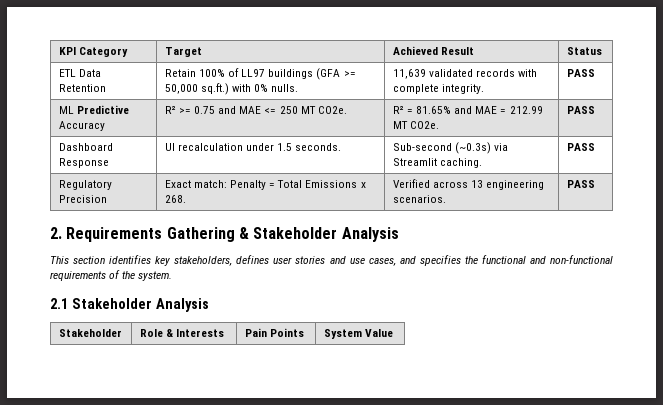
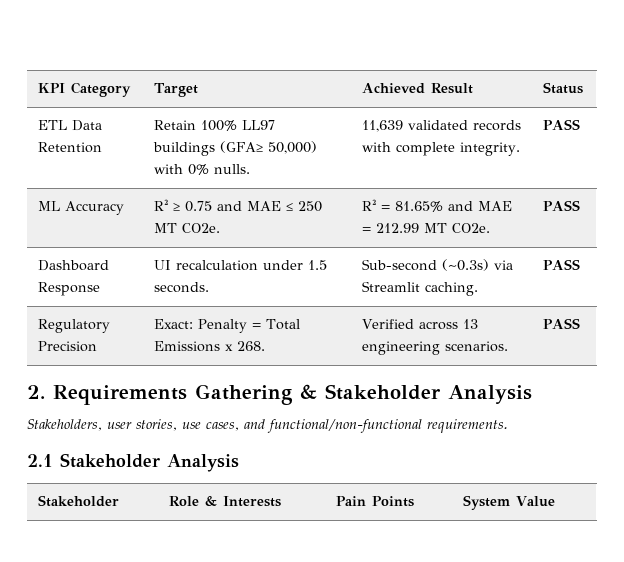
- ETL Data Retention | Retain 100% of LL97 buildings (GFA >= 50,000 sq.ft.) with 0% nulls. | 11,639 validated records with complete integrity. | PASS
+ ETL Data Retention | Retain 100% LL97 buildings (GFA≥ 50,000) with 0% nulls. | 11,639 validated records with complete integrity. | PASS
- ML Predictive Accuracy | R² >= 0.75 and MAE <= 250 MT CO2e. | R² = 81.65% and MAE = 212.99 MT CO2e. | PASS
+ ML Accuracy | R² ≥ 0.75 and MAE ≤ 250 MT CO2e. | R² = 81.65% and MAE = 212.99 MT CO2e. | PASS
- Regulatory Precision | Exact match: Penalty = Total Emissions x 268. | Verified across 13 engineering scenarios. | PASS
+ Regulatory Precision | Exact: Penalty = Total Emissions x 268. | Verified across 13 engineering scenarios. | PASS
- This section identifies key stakeholders, defines user stories and use cases, and specifies the functional and non-functional requirements of the system.
+ Stakeholders, user stories, use cases, and functional/non-functional requirements.

